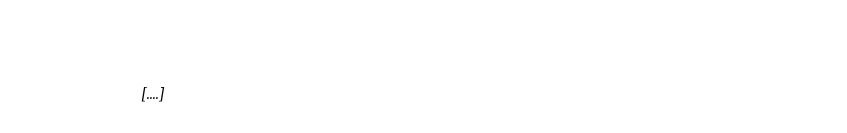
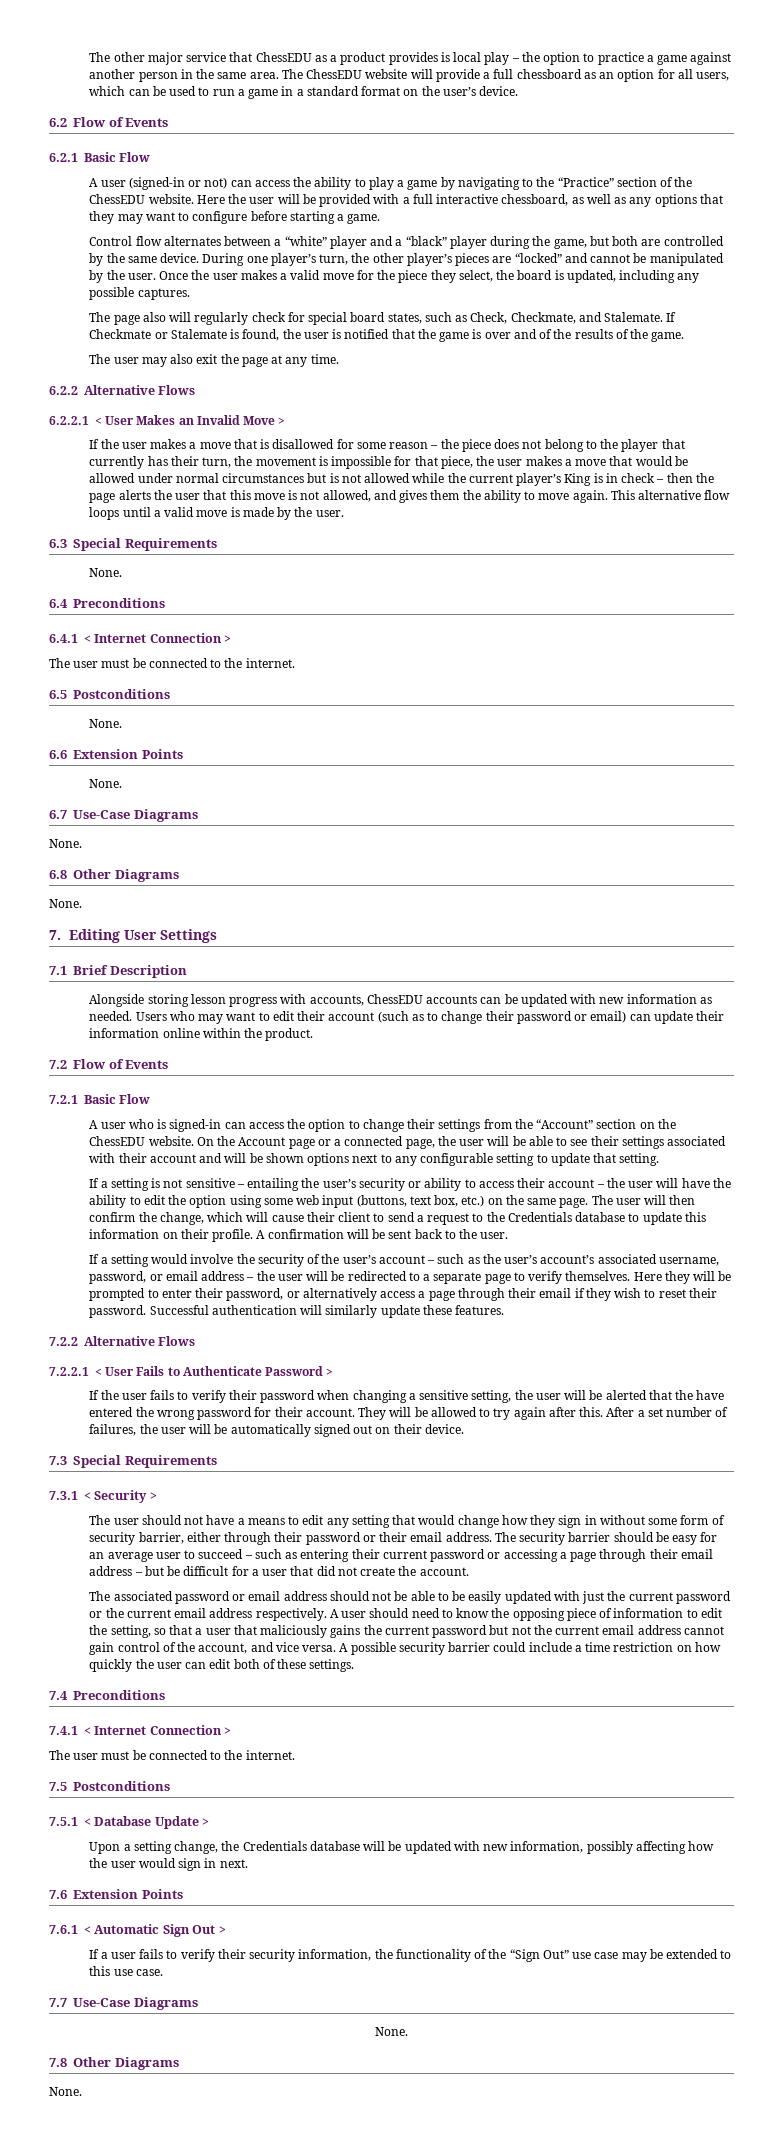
- [....]
+ The other major service that ChessEDU as a product provides is local play – the option to practice a game against another person in the same area. The ChessEDU website will provide a full chessboard as an option for all users, which can be used to run a game in a standard format on the user’s device.
+ 6.2 Flow of Events
+ 6.2.1 Basic Flow
+ A user (signed-in or not) can access the ability to play a game by navigating to the “Practice” section of the ChessEDU website. Here the user will be provided with a full interactive chessboard, as well as any options that they may want to configure before starting a game.
+ Control flow alternates between a “white” player and a “black” player during the game, but both are controlled by the same device. During one player’s turn, the other player’s pieces are “locked” and cannot be manipulated by the user. Once the user makes a valid move for the piece they select, the board is updated, including any possible captures.
+ The page also will regularly check for special board states, such as Check, Checkmate, and Stalemate. If Checkmate or Stalemate is found, the user is notified that the game is over and of the results of the game.
+ The user may also exit the page at any time.
+ 6.2.2 Alternative Flows
+ 6.2.2.1 < User Makes an Invalid Move >
+ If the user makes a move that is disallowed for some reason – the piece does not belong to the player that currently has their turn, the movement is impossible for that piece, the user makes a move that would be allowed under normal circumstances but is not allowed while the current player’s King is in check – then the page alerts the user that this move is not allowed, and gives them the ability to move again. This alternative flow loops until a valid move is made by the user.
+ 6.3 Special Requirements
+ None.
+ 6.4 Preconditions
+ 6.4.1 < Internet Connection >
+ The user must be connected to the internet.
+ 6.5 Postconditions
+ None.
+ 6.6 Extension Points
+ None.
+ 6.7 Use-Case Diagrams
+ None.
+ 6.8 Other Diagrams
+ None.
+ 7. Editing User Settings
+ 7.1 Brief Description
+ Alongside storing lesson progress with accounts, ChessEDU accounts can be updated with new information as needed. Users who may want to edit their account (such as to change their password or email) can update their information online within the product.
+ 7.2 Flow of Events
+ 7.2.1 Basic Flow
+ A user who is signed-in can access the option to change their settings from the “Account” section on the ChessEDU website. On the Account page or a connected page, the user will be able to see their settings associated with their account and will be shown options next to any configurable setting to update that setting.
+ If a setting is not sensitive – entailing the user’s security or ability to access their account – the user will have the ability to edit the option using some web input (buttons, text box, etc.) on the same page. The user will then confirm the change, which will cause their client to send a request to the Credentials database to update this information on their profile. A confirmation will be sent back to the user.
+ If a setting would involve the security of the user’s account – such as the user’s account’s associated username, password, or email address – the user will be redirected to a separate page to verify themselves. Here they will be prompted to enter their password, or alternatively access a page through their email if they wish to reset their password. Successful authentication will similarly update these features.
+ 7.2.2 Alternative Flows
+ 7.2.2.1 < User Fails to Authenticate Password >
+ If the user fails to verify their password when changing a sensitive setting, the user will be alerted that the have entered the wrong password for their account. They will be allowed to try again after this. After a set number of failures, the user will be automatically signed out on their device.
+ 7.3 Special Requirements
+ 7.3.1 < Security >
+ The user should not have a means to edit any setting that would change how they sign in without some form of security barrier, either through their password or their email address. The security barrier should be easy for an average user to succeed – such as entering their current password or accessing a page through their email address – but be difficult for a user that did not create the account.
+ The associated password or email address should not be able to be easily updated with just the current password or the current email address respectively. A user should need to know the opposing piece of information to edit the setting, so that a user that maliciously gains the current password but not the current email address cannot gain control of the account, and vice versa. A possible security barrier could include a time restriction on how quickly the user can edit both of these settings.
+ 7.4 Preconditions
+ 7.4.1 < Internet Connection >
+ The user must be connected to the internet.
+ 7.5 Postconditions
+ 7.5.1 < Database Update >
+ Upon a setting change, the Credentials database will be updated with new information, possibly affecting how the user would sign in next.
+ 7.6 Extension Points
+ 7.6.1 < Automatic Sign Out >
+ If a user fails to verify their security information, the functionality of the “Sign Out” use case may be extended to this use case.
+ 7.7 Use-Case Diagrams
+ None.
+ 7.8 Other Diagrams
+ None.

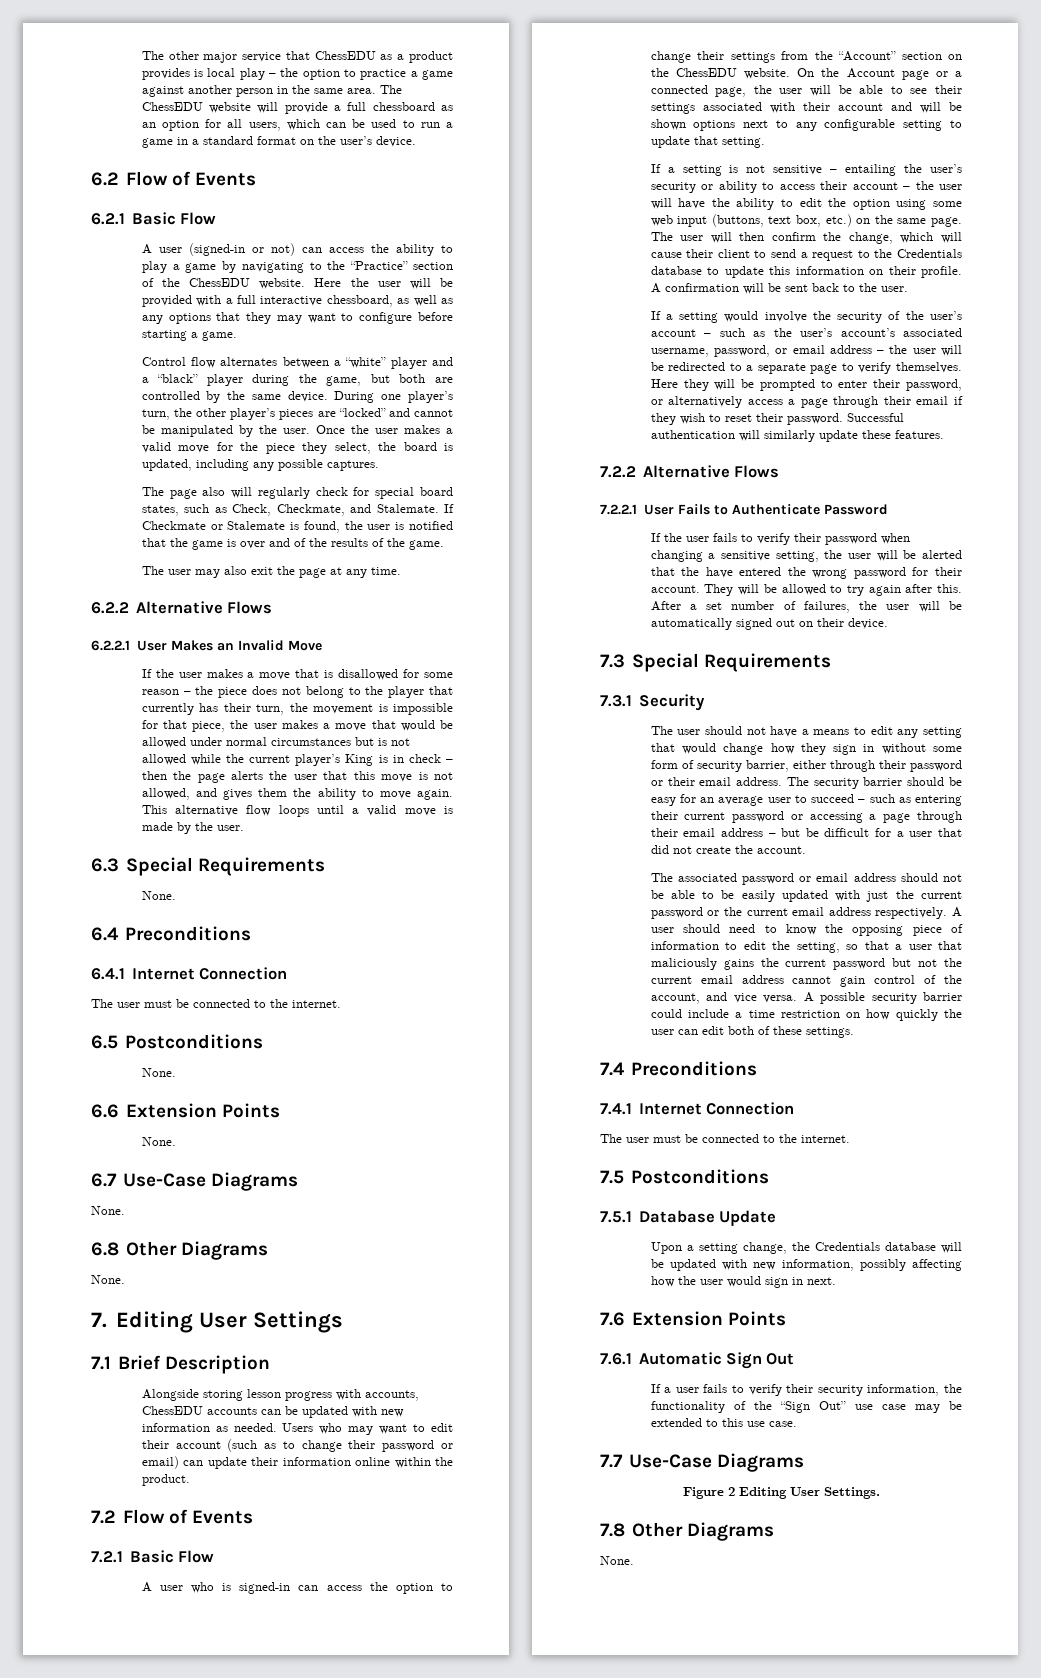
- 6.2.2.1 < User Makes an Invalid Move >
+ 6.2.2.1 User Makes an Invalid Move
- 6.4.1 < Internet Connection >
+ 6.4.1 Internet Connection
- 7.2.2.1 < User Fails to Authenticate Password >
+ 7.2.2.1 User Fails to Authenticate Password
- 7.3.1 < Security >
+ 7.3.1 Security
- 7.4.1 < Internet Connection >
+ 7.4.1 Internet Connection
- 7.5.1 < Database Update >
+ 7.5.1 Database Update
- 7.6.1 < Automatic Sign Out >
+ 7.6.1 Automatic Sign Out
  7.7 Use-Case Diagrams
- None.
+ Figure 2 Editing User Settings.

